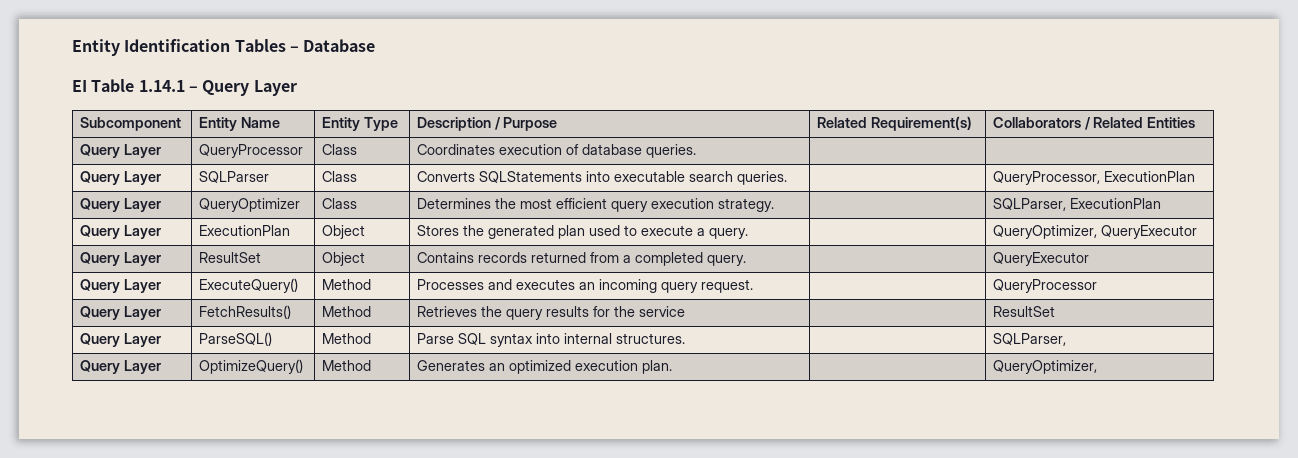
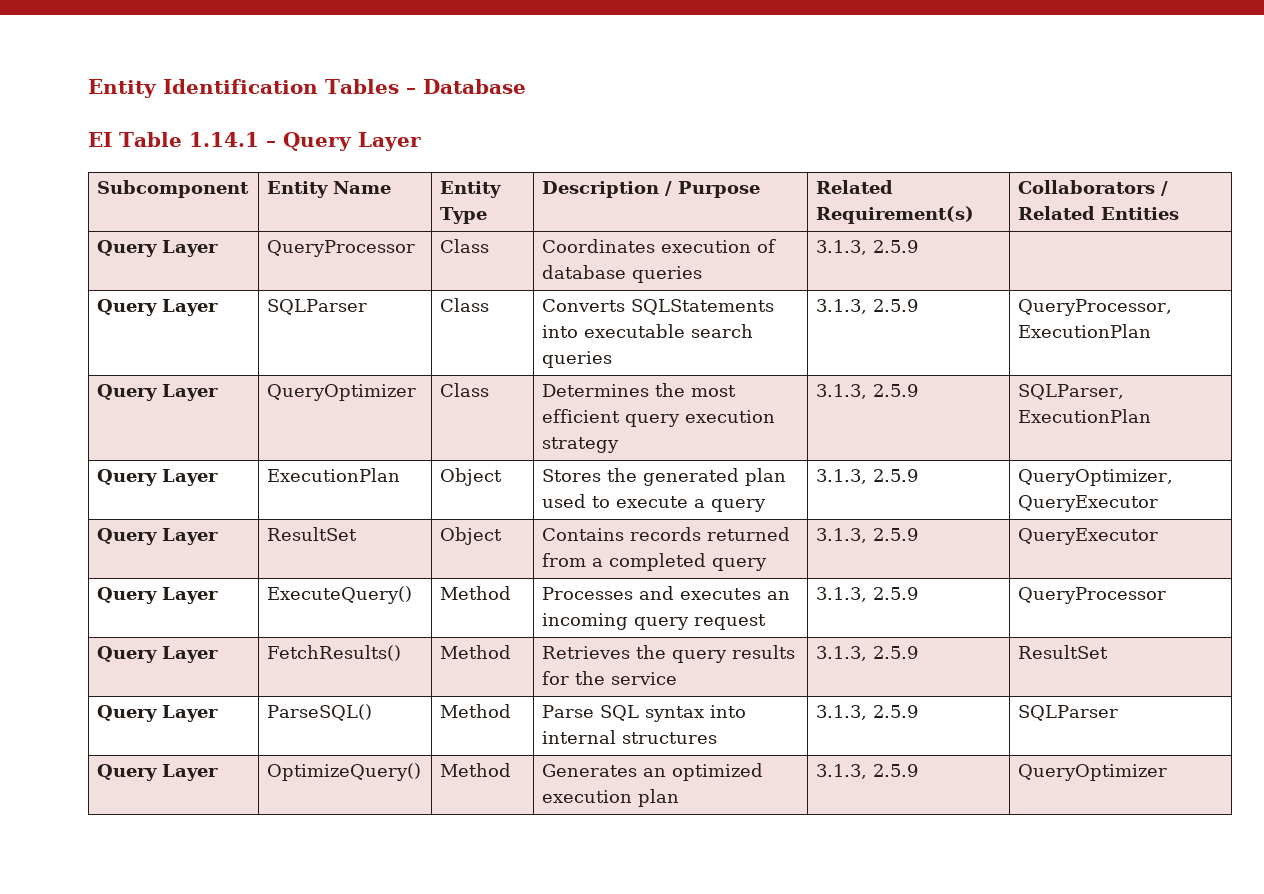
- Query Layer | QueryProcessor | Class | Coordinates execution of database queries. | |
+ Query Layer | QueryProcessor | Class | Coordinates execution of database queries | 3.1.3, 2.5.9 |
- Query Layer | SQLParser | Class | Converts SQLStatements into executable search queries. | | QueryProcessor, ExecutionPlan
+ Query Layer | SQLParser | Class | Converts SQLStatements into executable search queries | 3.1.3, 2.5.9 | QueryProcessor, ExecutionPlan
- Query Layer | QueryOptimizer | Class | Determines the most efficient query execution strategy. | | SQLParser, ExecutionPlan
+ Query Layer | QueryOptimizer | Class | Determines the most efficient query execution strategy | 3.1.3, 2.5.9 | SQLParser, ExecutionPlan
- Query Layer | ExecutionPlan | Object | Stores the generated plan used to execute a query. | | QueryOptimizer, QueryExecutor
+ Query Layer | ExecutionPlan | Object | Stores the generated plan used to execute a query | 3.1.3, 2.5.9 | QueryOptimizer, QueryExecutor
- Query Layer | ResultSet | Object | Contains records returned from a completed query. | | QueryExecutor
+ Query Layer | ResultSet | Object | Contains records returned from a completed query | 3.1.3, 2.5.9 | QueryExecutor
- Query Layer | ExecuteQuery() | Method | Processes and executes an incoming query request. | | QueryProcessor
+ Query Layer | ExecuteQuery() | Method | Processes and executes an incoming query request | 3.1.3, 2.5.9 | QueryProcessor
- Query Layer | FetchResults() | Method | Retrieves the query results for the service | | ResultSet
+ Query Layer | FetchResults() | Method | Retrieves the query results for the service | 3.1.3, 2.5.9 | ResultSet
- Query Layer | ParseSQL() | Method | Parse SQL syntax into internal structures. | | SQLParser,
+ Query Layer | ParseSQL() | Method | Parse SQL syntax into internal structures | 3.1.3, 2.5.9 | SQLParser
- Query Layer | OptimizeQuery() | Method | Generates an optimized execution plan. | | QueryOptimizer,
+ Query Layer | OptimizeQuery() | Method | Generates an optimized execution plan | 3.1.3, 2.5.9 | QueryOptimizer

